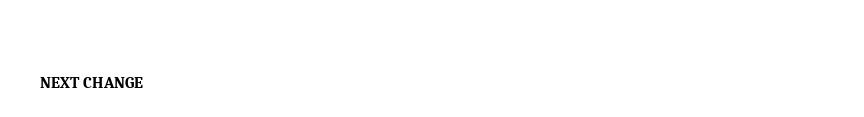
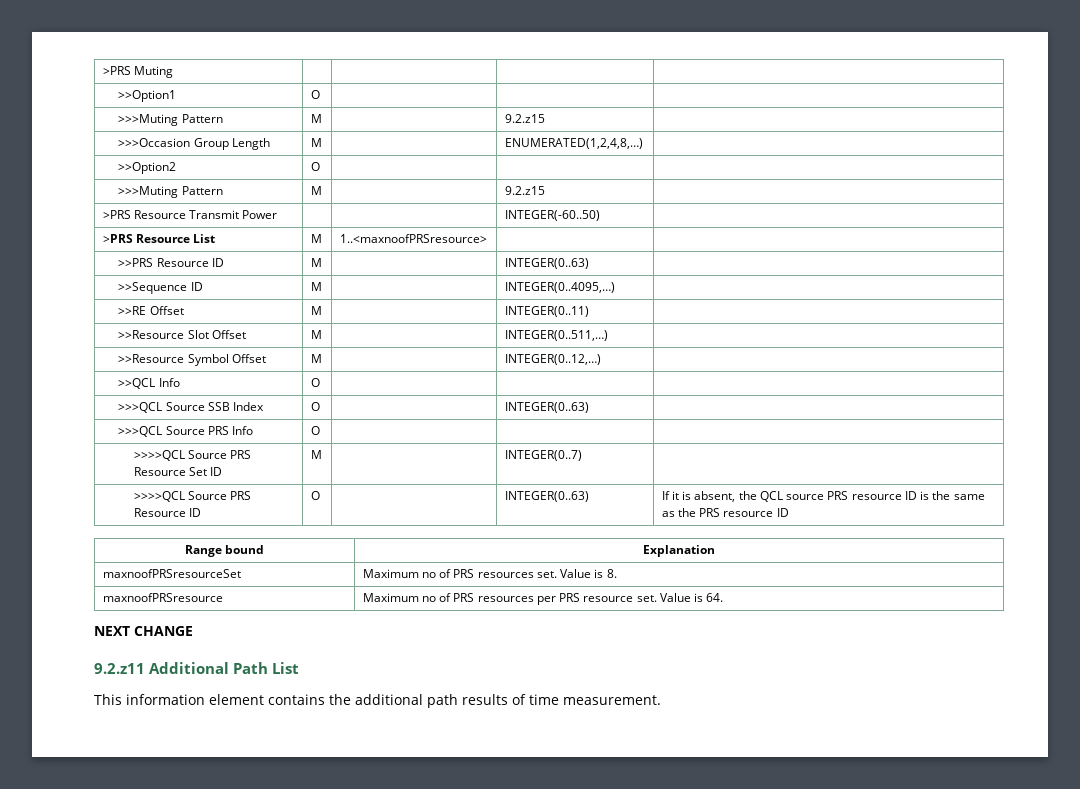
+ >PRS Muting | | | |
+ >>Option1 | O | | |
+ >>>Muting Pattern | M | | 9.2.z15 |
+ >>>Occasion Group Length | M | | ENUMERATED(1,2,4,8,…) |
+ >>Option2 | O | | |
+ >>>Muting Pattern | M | | 9.2.z15 |
+ >PRS Resource Transmit Power | | | INTEGER(-60..50) |
+ >PRS Resource List | M | 1..<maxnoofPRSresource> | |
+ >>PRS Resource ID | M | | INTEGER(0..63) |
+ >>Sequence ID | M | | INTEGER(0..4095,…) |
+ >>RE Offset | M | | INTEGER(0..11) |
+ >>Resource Slot Offset | M | | INTEGER(0..511,…) |
+ >>Resource Symbol Offset | M | | INTEGER(0..12,…) |
+ >>QCL Info | O | | |
+ >>>QCL Source SSB Index | O | | INTEGER(0..63) |
+ >>>QCL Source PRS Info | O | | |
+ >>>>QCL Source PRS Resource Set ID | M | | INTEGER(0..7) |
+ >>>>QCL Source PRS Resource ID | O | | INTEGER(0..63) | If it is absent, the QCL source PRS resource ID is the same as the PRS resource ID
+ Range bound | Explanation
+ maxnoofPRSresourceSet | Maximum no of PRS resources set. Value is 8.
+ maxnoofPRSresource | Maximum no of PRS resources per PRS resource set. Value is 64.
  NEXT CHANGE
+ 9.2.z11 Additional Path List
+ This information element contains the additional path results of time measurement.

